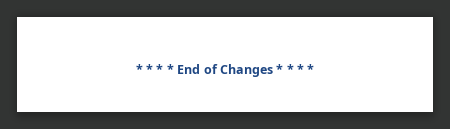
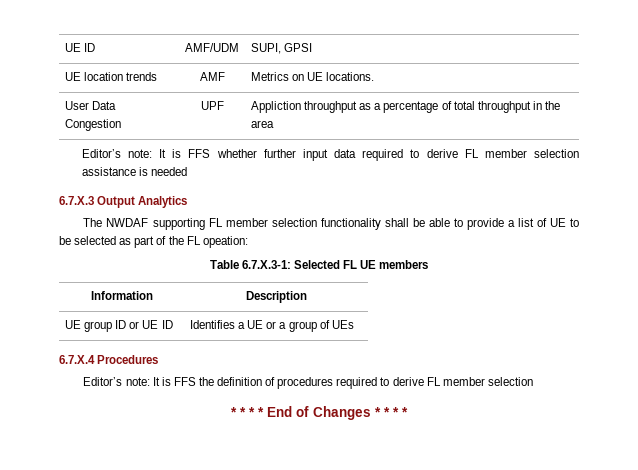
+ UE ID | AMF/UDM | SUPI, GPSI
+ UE location trends | AMF | Metrics on UE locations.
+ User Data Congestion | UPF | Appliction throughput as a percentage of total throughput in the area
+ Editor’s note: It is FFS whether further input data required to derive FL member selection assistance is needed
+ 6.7.X.3 Output Analytics
+ The NWDAF supporting FL member selection functionality shall be able to provide a list of UE to be selected as part of the FL opeation:
+ Table 6.7.X.3-1: Selected FL UE members
+ Information | Description
+ UE group ID or UE ID | Identifies a UE or a group of UEs
+ 6.7.X.4 Procedures
+ Editor’s note: It is FFS the definition of procedures required to derive FL member selection

